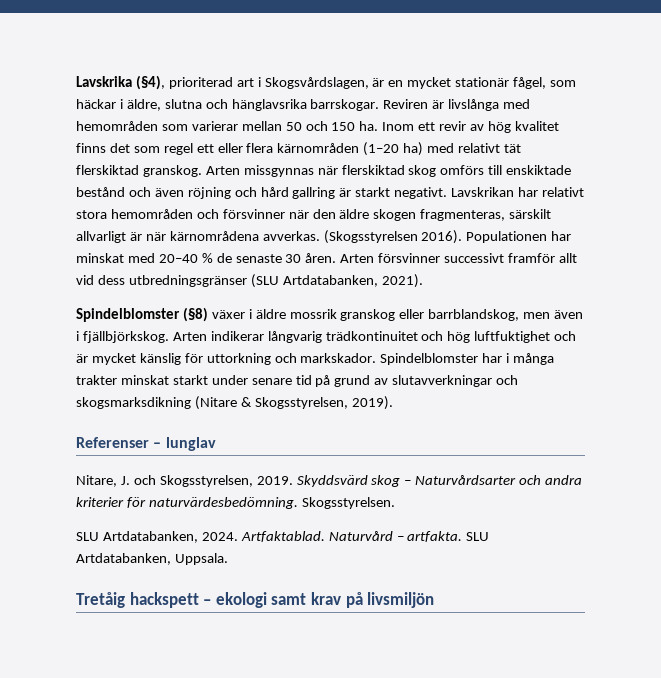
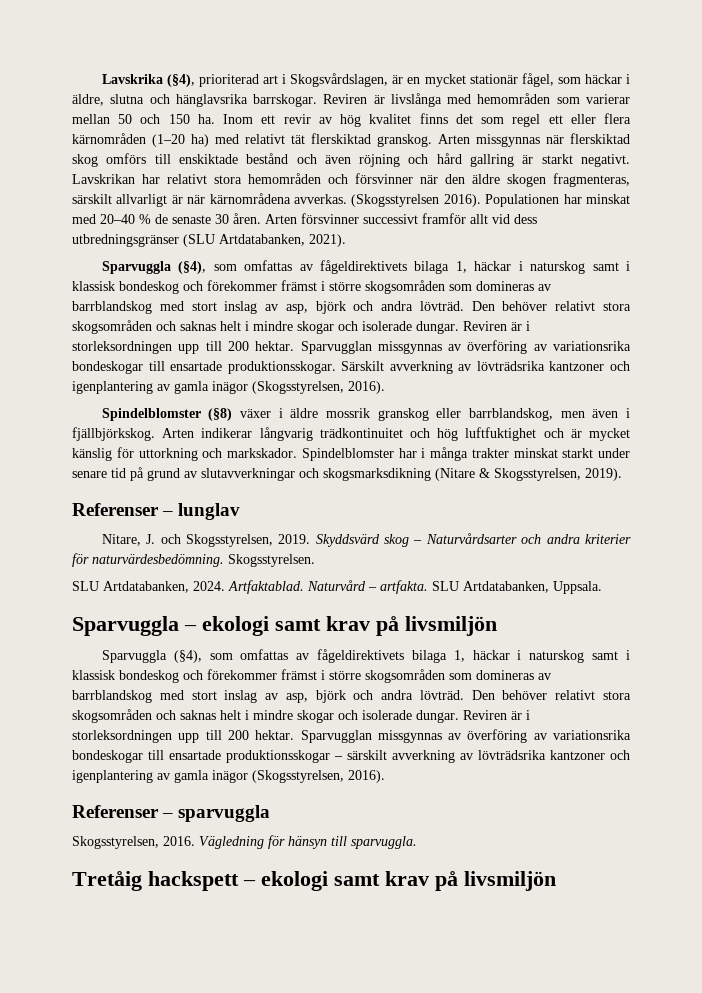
+ Sparvuggla (§4), som omfattas av fågeldirektivets bilaga 1, häckar i naturskog samt i klassisk bondeskog och förekommer främst i större skogsområden som domineras av barrblandskog med stort inslag av asp, björk och andra lövträd. Den behöver relativt stora skogsområden och saknas helt i mindre skogar och isolerade dungar. Reviren är i storleksordningen upp till 200 hektar. Sparvugglan missgynnas av överföring av variationsrika bondeskogar till ensartade produktionsskogar. Särskilt avverkning av lövträdsrika kantzoner och igenplantering av gamla inägor (Skogsstyrelsen, 2016).
+ Sparvuggla – ekologi samt krav på livsmiljön
+ Sparvuggla (§4), som omfattas av fågeldirektivets bilaga 1, häckar i naturskog samt i klassisk bondeskog och förekommer främst i större skogsområden som domineras av barrblandskog med stort inslag av asp, björk och andra lövträd. Den behöver relativt stora skogsområden och saknas helt i mindre skogar och isolerade dungar. Reviren är i storleksordningen upp till 200 hektar. Sparvugglan missgynnas av överföring av variationsrika bondeskogar till ensartade produktionsskogar – särskilt avverkning av lövträdsrika kantzoner och igenplantering av gamla inägor (Skogsstyrelsen, 2016).
+ Referenser – sparvuggla
+ Skogsstyrelsen, 2016. Vägledning för hänsyn till sparvuggla.

